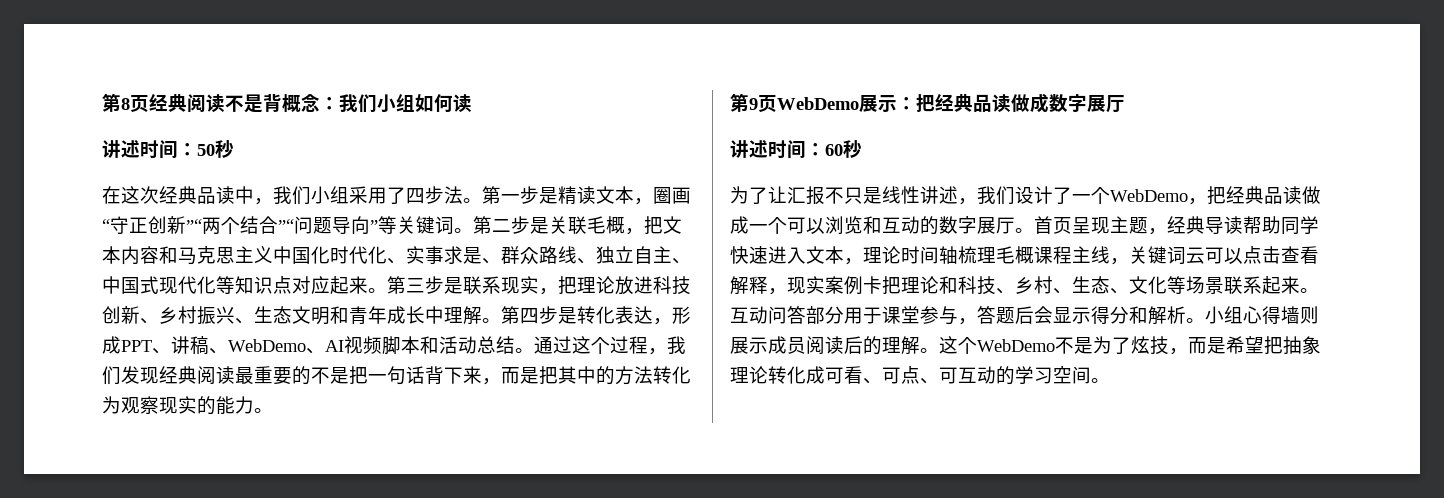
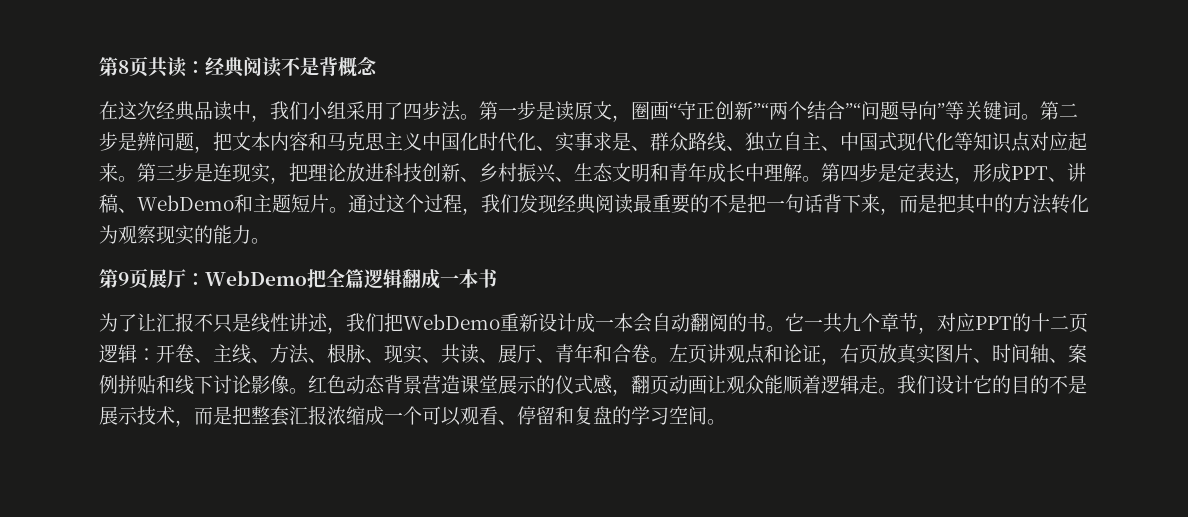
- 第8页经典阅读不是背概念：我们小组如何读
- 讲述时间：50秒
+ 第8页共读：经典阅读不是背概念
- 第一步是精读文本，圈画“守正创新”“两个结合”“问题导向”等关键词。
+ 第一步是读原文，圈画“守正创新”“两个结合”“问题导向”等关键词。
- 第二步是关联毛概，把文本内容和马克思主义中国化时代化、实事求是、群众路线、独立自主、中国式现代化等知识点对应起来。
+ 第二步是辨问题，把文本内容和马克思主义中国化时代化、实事求是、群众路线、独立自主、中国式现代化等知识点对应起来。
- 第三步是联系现实，把理论放进科技创新、乡村振兴、生态文明和青年成长中理解。
+ 第三步是连现实，把理论放进科技创新、乡村振兴、生态文明和青年成长中理解。
- 第四步是转化表达，形成PPT、讲稿、WebDemo、AI视频脚本和活动总结。
+ 第四步是定表达，形成PPT、讲稿、WebDemo和主题短片。
- 第9页WebDemo展示：把经典品读做成数字展厅
- 讲述时间：60秒
+ 第9页展厅：WebDemo把全篇逻辑翻成一本书
- 为了让汇报不只是线性讲述，我们设计了一个WebDemo，把经典品读做成一个可以浏览和互动的数字展厅。首页呈现主题，经典导读帮助同学快速进入文本，理论时间轴梳理毛概课程主线，关键词云可以点击查看解释，现实案例卡把理论和科技、乡村、生态、文化等场景联系起来。互动问答部分用于课堂参与，答题后会显示得分和解析。小组心得墙则展示成员阅读后的理解。这个WebDemo不是为了炫技，而是希望把抽象理论转化成可看、可点、可互动的学习空间。
+ 为了让汇报不只是线性讲述，我们把WebDemo重新设计成一本会自动翻阅的书。它一共九个章节，对应PPT的十二页逻辑：开卷、主线、方法、根脉、现实、共读、展厅、青年和合卷。左页讲观点和论证，右页放真实图片、时间轴、案例拼贴和线下讨论影像。红色动态背景营造课堂展示的仪式感，翻页动画让观众能顺着逻辑走。我们设计它的目的不是展示技术，而是把整套汇报浓缩成一个可以观看、停留和复盘的学习空间。

